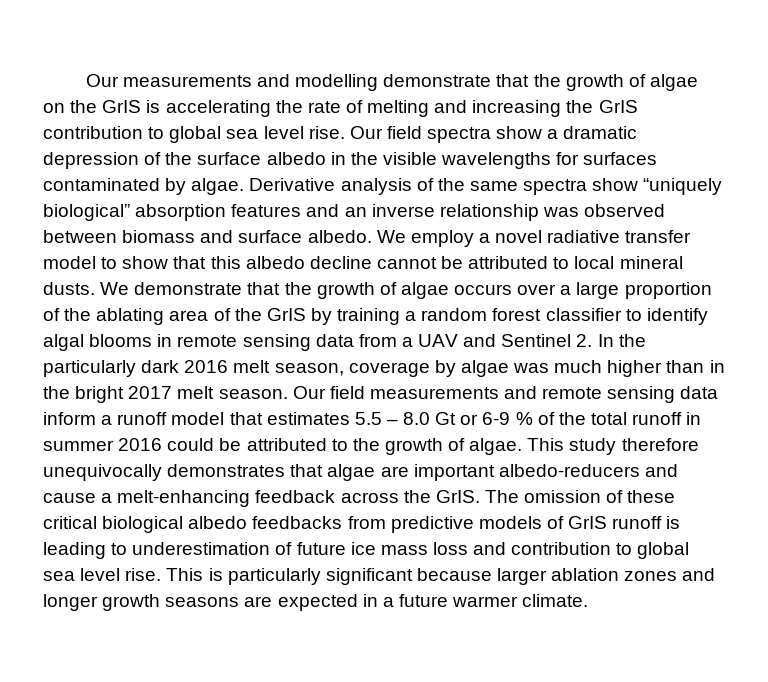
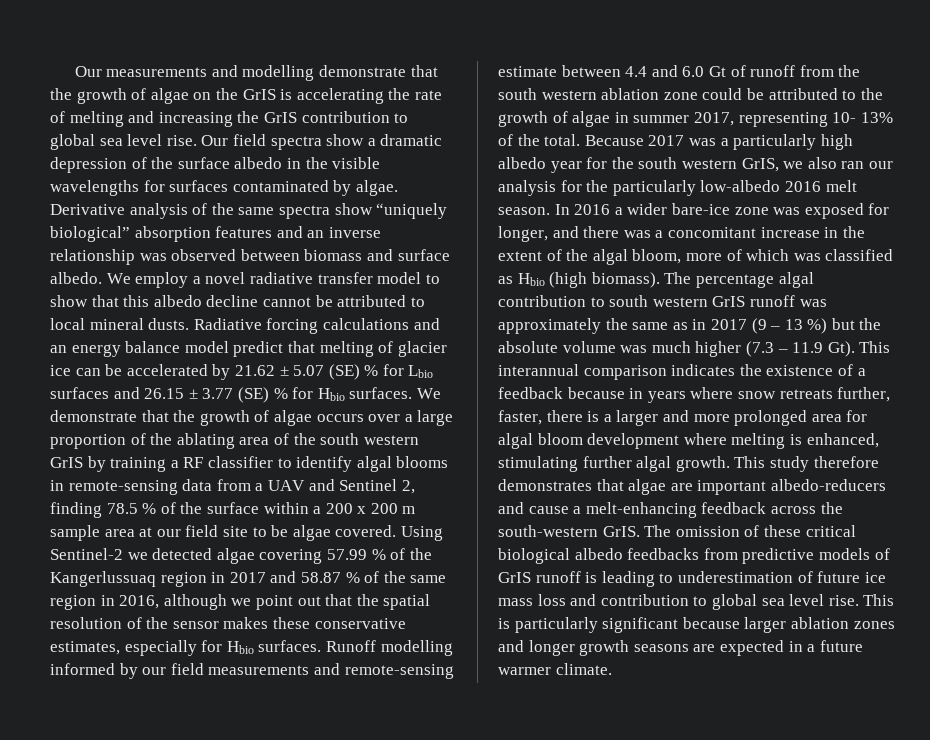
+ Radiative forcing calculations and an energy balance model predict that melting of glacier ice can be accelerated by 21.62 ± 5.07 (SE) % for Lbio surfaces and 26.15 ± 3.77 (SE) % for Hbio surfaces.
- We demonstrate that the growth of algae occurs over a large proportion of the ablating area of the GrIS by training a random forest classifier to identify algal blooms in remote sensing data from a UAV and Sentinel 2. In the particularly dark 2016 melt season, coverage by algae was much higher than in the bright 2017 melt season. Our field measurements and remote sensing data inform a runoff model that estimates 5.5 – 8.0 Gt or 6-9 % of the total runoff in summer 2016 could be attributed to the growth of algae.
+ We demonstrate that the growth of algae occurs over a large proportion of the ablating area of the south western GrIS by training a RF classifier to identify algal blooms in remote-sensing data from a UAV and Sentinel 2, finding 78.5 % of the surface within a 200 x 200 m sample area at our field site to be algae covered. Using Sentinel-2 we detected algae covering 57.99 % of the Kangerlussuaq region in 2017 and 58.87 % of the same region in 2016, although we point out that the spatial resolution of the sensor makes these conservative estimates, especially for Hbio surfaces. Runoff modelling informed by our field measurements and remote-sensing estimate between 4.4 and 6.0 Gt of runoff from the south western ablation zone could be attributed to the growth of algae in summer 2017, representing 10- 13% of the total. Because 2017 was a particularly high albedo year for the south western GrIS, we also ran our analysis for the particularly low-albedo 2016 melt season. In 2016 a wider bare-ice zone was exposed for longer, and there was a concomitant increase in the extent of the algal bloom, more of which was classified as Hbio (high biomass). The percentage algal contribution to south western GrIS runoff was approximately the same as in 2017 (9 – 13 %) but the absolute volume was much higher (7.3 – 11.9 Gt). This interannual comparison indicates the existence of a feedback because in years where snow retreats further, faster, there is a larger and more prolonged area for algal bloom development where melting is enhanced, stimulating further algal growth.
- This study therefore unequivocally demonstrates that algae are important albedo-reducers and cause a melt-enhancing feedback across the GrIS.
+ This study therefore demonstrates that algae are important albedo-reducers and cause a melt-enhancing feedback across the south-western GrIS.

